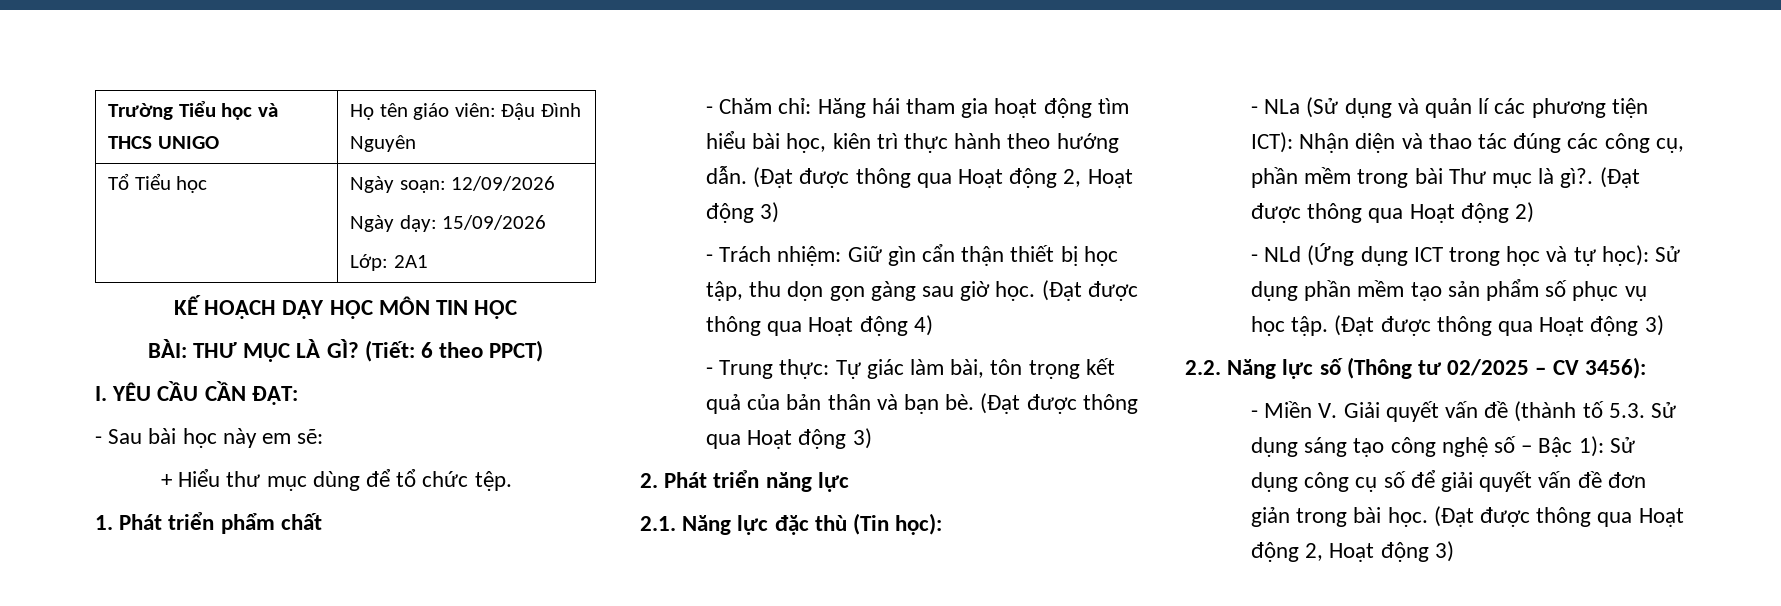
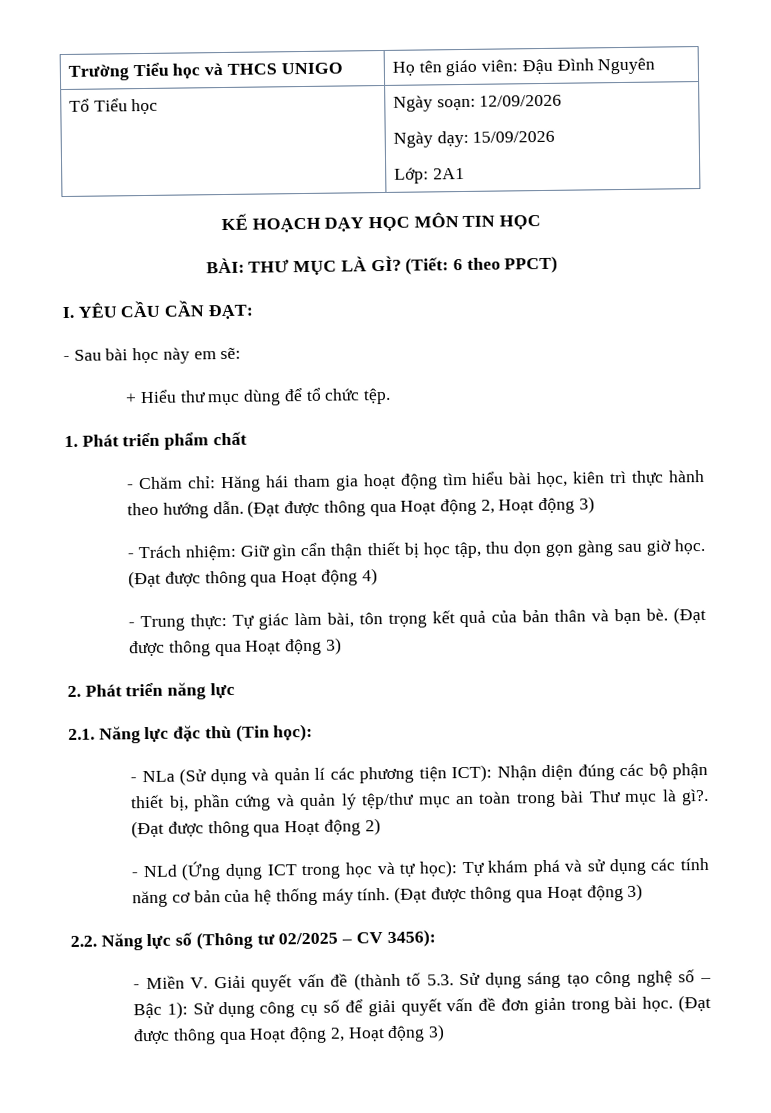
- - NLa (Sử dụng và quản lí các phương tiện ICT): Nhận diện và thao tác đúng các công cụ, phần mềm trong bài Thư mục là gì?.
+ - NLa (Sử dụng và quản lí các phương tiện ICT): Nhận diện đúng các bộ phận thiết bị, phần cứng và quản lý tệp/thư mục an toàn trong bài Thư mục là gì?.
- - NLd (Ứng dụng ICT trong học và tự học): Sử dụng phần mềm tạo sản phẩm số phục vụ học tập.
+ - NLd (Ứng dụng ICT trong học và tự học): Tự khám phá và sử dụng các tính năng cơ bản của hệ thống máy tính.

